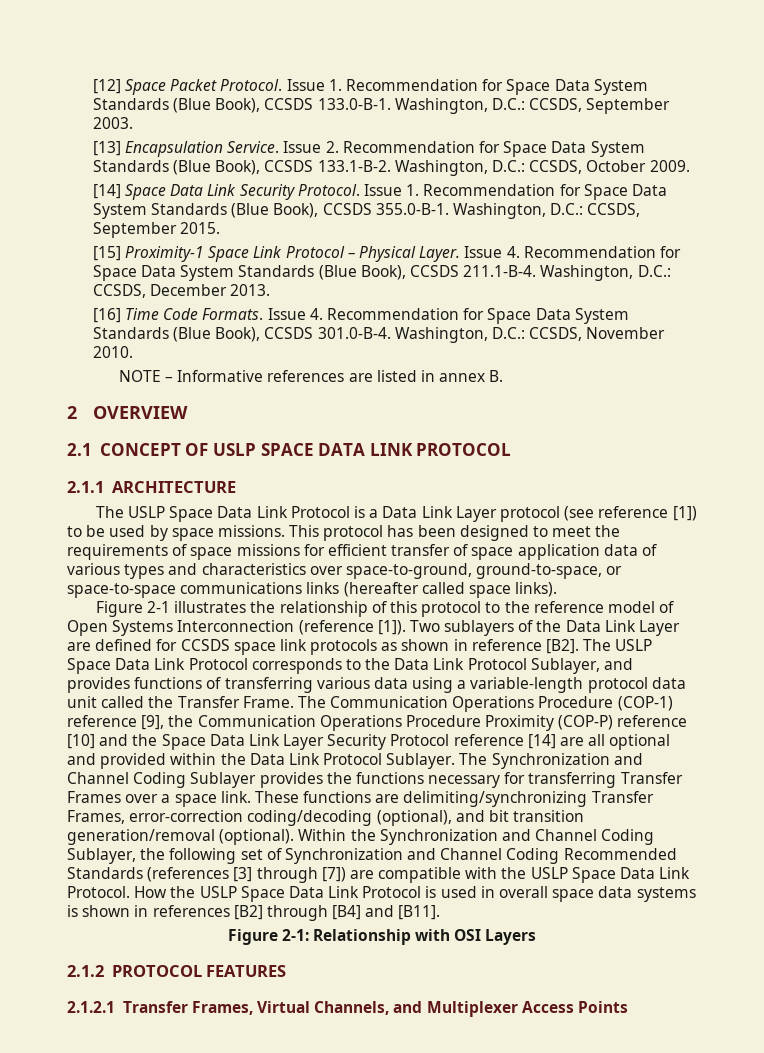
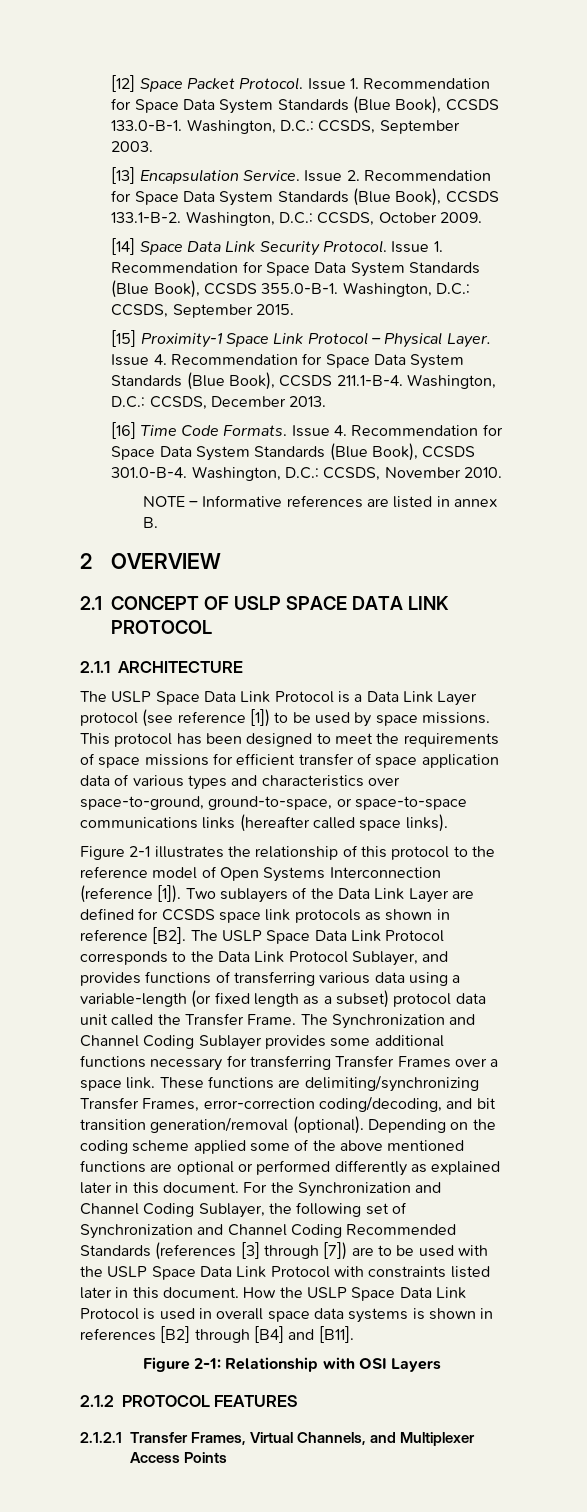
- Two sublayers of the Data Link Layer are defined for CCSDS space link protocols as shown in reference [B2]. The USLP Space Data Link Protocol corresponds to the Data Link Protocol Sublayer, and provides functions of transferring various data using a variable-length protocol data unit called the Transfer Frame.
+ Two sublayers of the Data Link Layer are defined for CCSDS space link protocols as shown in reference [B2]. The USLP Space Data Link Protocol corresponds to the Data Link Protocol Sublayer, and provides functions of transferring various data using a variable-length (or fixed length as a subset) protocol data unit called the Transfer Frame.
- The Communication Operations Procedure (COP-1) reference [9], the Communication Operations Procedure Proximity (COP-P) reference [10] and the Space Data Link Layer Security Protocol reference [14] are all optional and provided within the Data Link Protocol Sublayer. The Synchronization and Channel Coding Sublayer provides the functions necessary for transferring Transfer Frames over a space link.
+ The Synchronization and Channel Coding Sublayer provides some additional functions necessary for transferring Transfer Frames over a space link.
- These functions are delimiting/synchronizing Transfer Frames, error-correction coding/decoding (optional), and bit transition generation/removal (optional).
+ These functions are delimiting/synchronizing Transfer Frames, error-correction coding/decoding, and bit transition generation/removal (optional).
- Within the Synchronization and Channel Coding Sublayer, the following set of Synchronization and Channel Coding Recommended Standards (references [3] through [7]) are compatible with the USLP Space Data Link Protocol.
+ Depending on the coding scheme applied some of the above mentioned functions are optional or performed differently as explained later in this document. For the Synchronization and Channel Coding Sublayer, the following set of Synchronization and Channel Coding Recommended Standards (references [3] through [7]) are to be used with the USLP Space Data Link Protocol with constraints listed later in this document.

